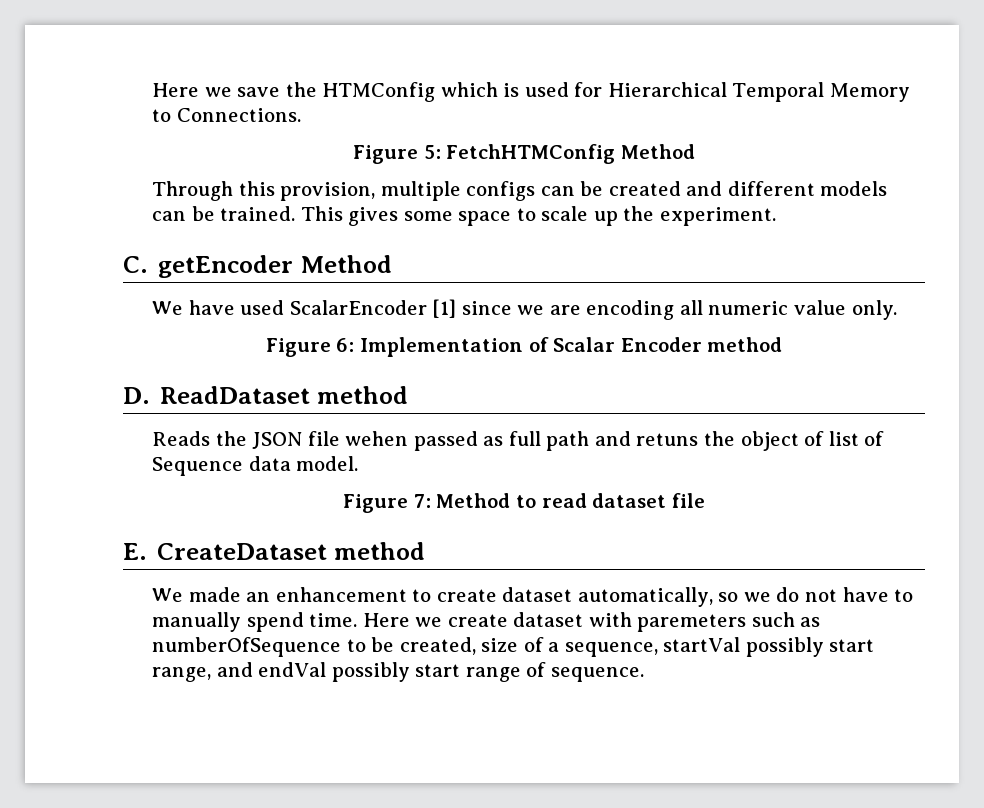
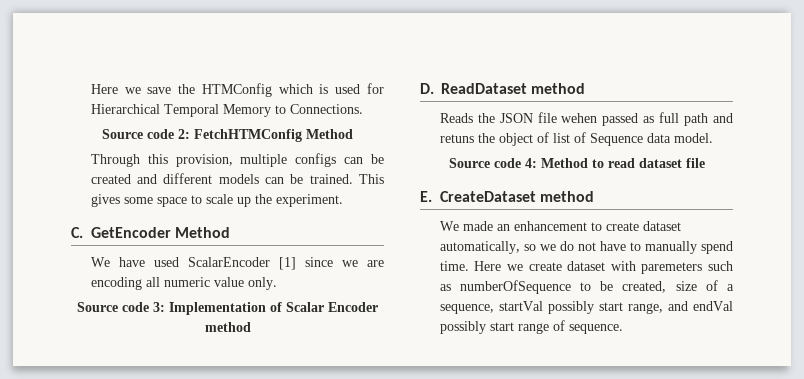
- Figure 5: FetchHTMConfig Method
+ Source code 2: FetchHTMConfig Method
- C. getEncoder Method
+ C. GetEncoder Method
- Figure 6: Implementation of Scalar Encoder method
+ Source code 3: Implementation of Scalar Encoder method
- Figure 7: Method to read dataset file
+ Source code 4: Method to read dataset file

